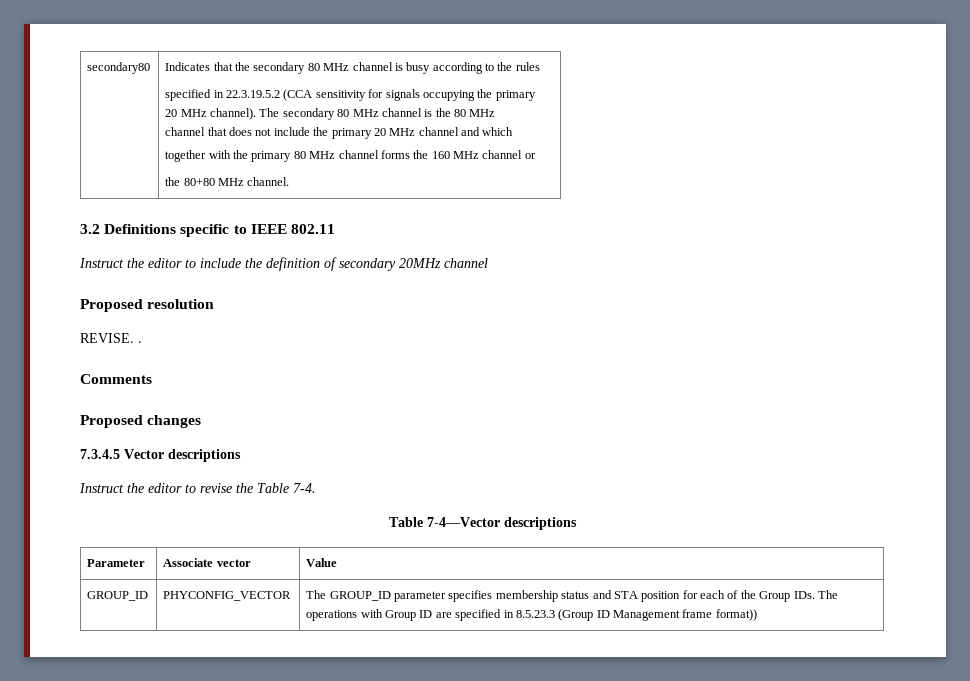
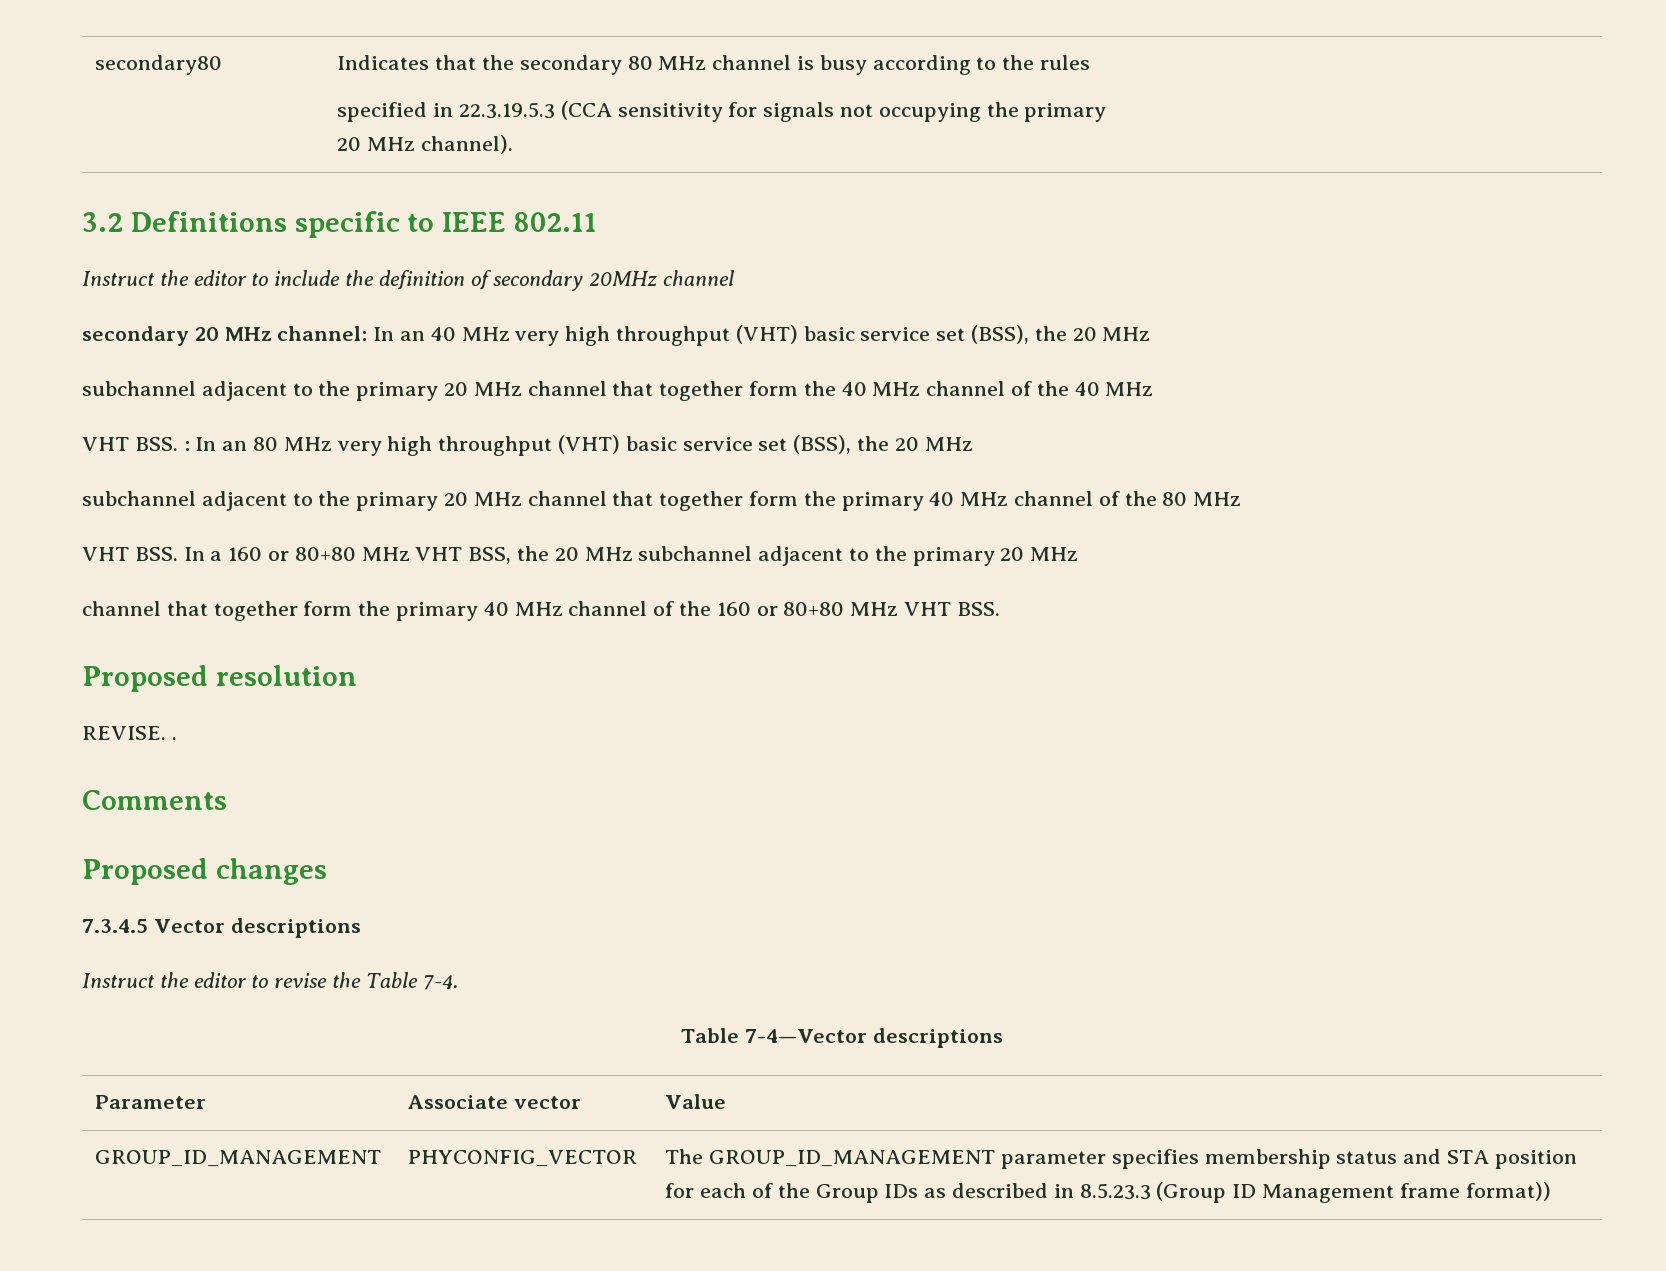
- specified in 22.3.19.5.2 (CCA sensitivity for signals occupying the primary
+ specified in 22.3.19.5.3 (CCA sensitivity for signals not occupying the primary
- The secondary 80 MHz channel is the 80 MHz
- channel that does not include the primary 20 MHz channel and which
- together with the primary 80 MHz channel forms the 160 MHz channel or
- the 80+80 MHz channel.
+ secondary 20 MHz channel: In an 40 MHz very high throughput (VHT) basic service set (BSS), the 20 MHz
+ subchannel adjacent to the primary 20 MHz channel that together form the 40 MHz channel of the 40 MHz
+ VHT BSS. : In an 80 MHz very high throughput (VHT) basic service set (BSS), the 20 MHz
+ subchannel adjacent to the primary 20 MHz channel that together form the primary 40 MHz channel of the 80 MHz
+ VHT BSS. In a 160 or 80+80 MHz VHT BSS, the 20 MHz subchannel adjacent to the primary 20 MHz
+ channel that together form the primary 40 MHz channel of the 160 or 80+80 MHz VHT BSS.
- GROUP_ID | PHYCONFIG_VECTOR | The GROUP_ID parameter specifies membership status and STA position for each of the Group IDs. The operations with Group ID are specified in 8.5.23.3 (Group ID Management frame format))
+ GROUP_ID_MANAGEMENT | PHYCONFIG_VECTOR | The GROUP_ID_MANAGEMENT parameter specifies membership status and STA position for each of the Group IDs as described in 8.5.23.3 (Group ID Management frame format))

